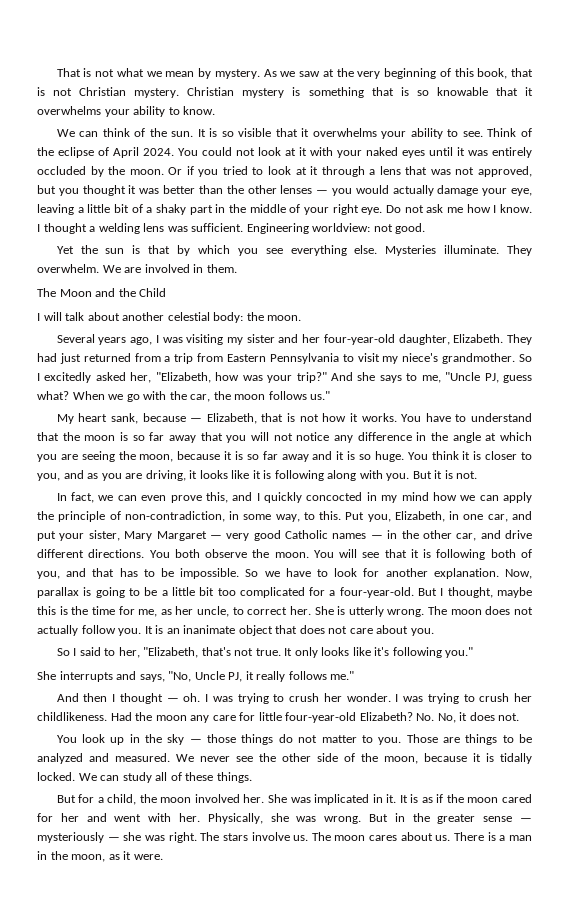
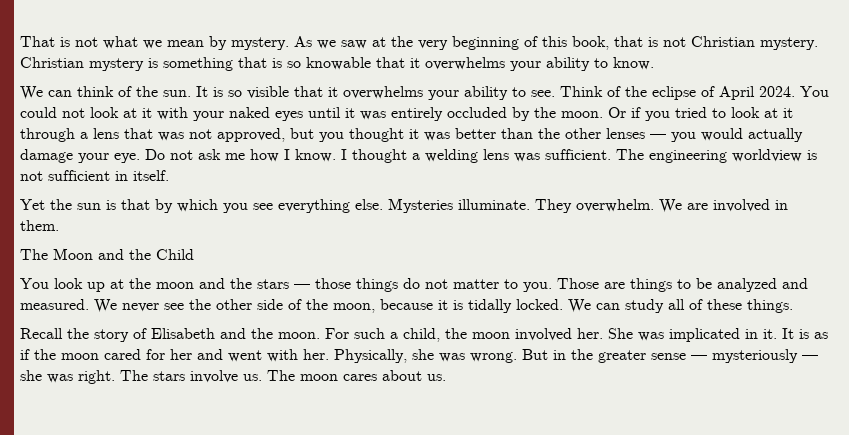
- Or if you tried to look at it through a lens that was not approved, but you thought it was better than the other lenses — you would actually damage your eye, leaving a little bit of a shaky part in the middle of your right eye.
+ Or if you tried to look at it through a lens that was not approved, but you thought it was better than the other lenses — you would actually damage your eye.
- Engineering worldview: not good.
+ The engineering worldview is not sufficient in itself.
- I will talk about another celestial body: the moon.
- Several years ago, I was visiting my sister and her four-year-old daughter, Elizabeth. They had just returned from a trip from Eastern Pennsylvania to visit my niece's grandmother. So I excitedly asked her, "Elizabeth, how was your trip?" And she says to me, "Uncle PJ, guess what? When we go with the car, the moon follows us."
- My heart sank, because — Elizabeth, that is not how it works. You have to understand that the moon is so far away that you will not notice any difference in the angle at which you are seeing the moon, because it is so far away and it is so huge. You think it is closer to you, and as you are driving, it looks like it is following along with you. But it is not.
- In fact, we can even prove this, and I quickly concocted in my mind how we can apply the principle of non-contradiction, in some way, to this. Put you, Elizabeth, in one car, and put your sister, Mary Margaret — very good Catholic names — in the other car, and drive different directions. You both observe the moon. You will see that it is following both of you, and that has to be impossible. So we have to look for another explanation. Now, parallax is going to be a little bit too complicated for a four-year-old. But I thought, maybe this is the time for me, as her uncle, to correct her. She is utterly wrong. The moon does not actually follow you. It is an inanimate object that does not care about you.
- So I said to her, "Elizabeth, that's not true. It only looks like it's following you."
- She interrupts and says, "No, Uncle PJ, it really follows me."
- And then I thought — oh. I was trying to crush her wonder. I was trying to crush her childlikeness. Had the moon any care for little four-year-old Elizabeth? No. No, it does not.
- You look up in the sky — those things do not matter to you.
+ You look up at the moon and the stars — those things do not matter to you.
- But for a child, the moon involved her.
+ Recall the story of Elisabeth and the moon. For such a child, the moon involved her.
- There is a man in the moon, as it were.

